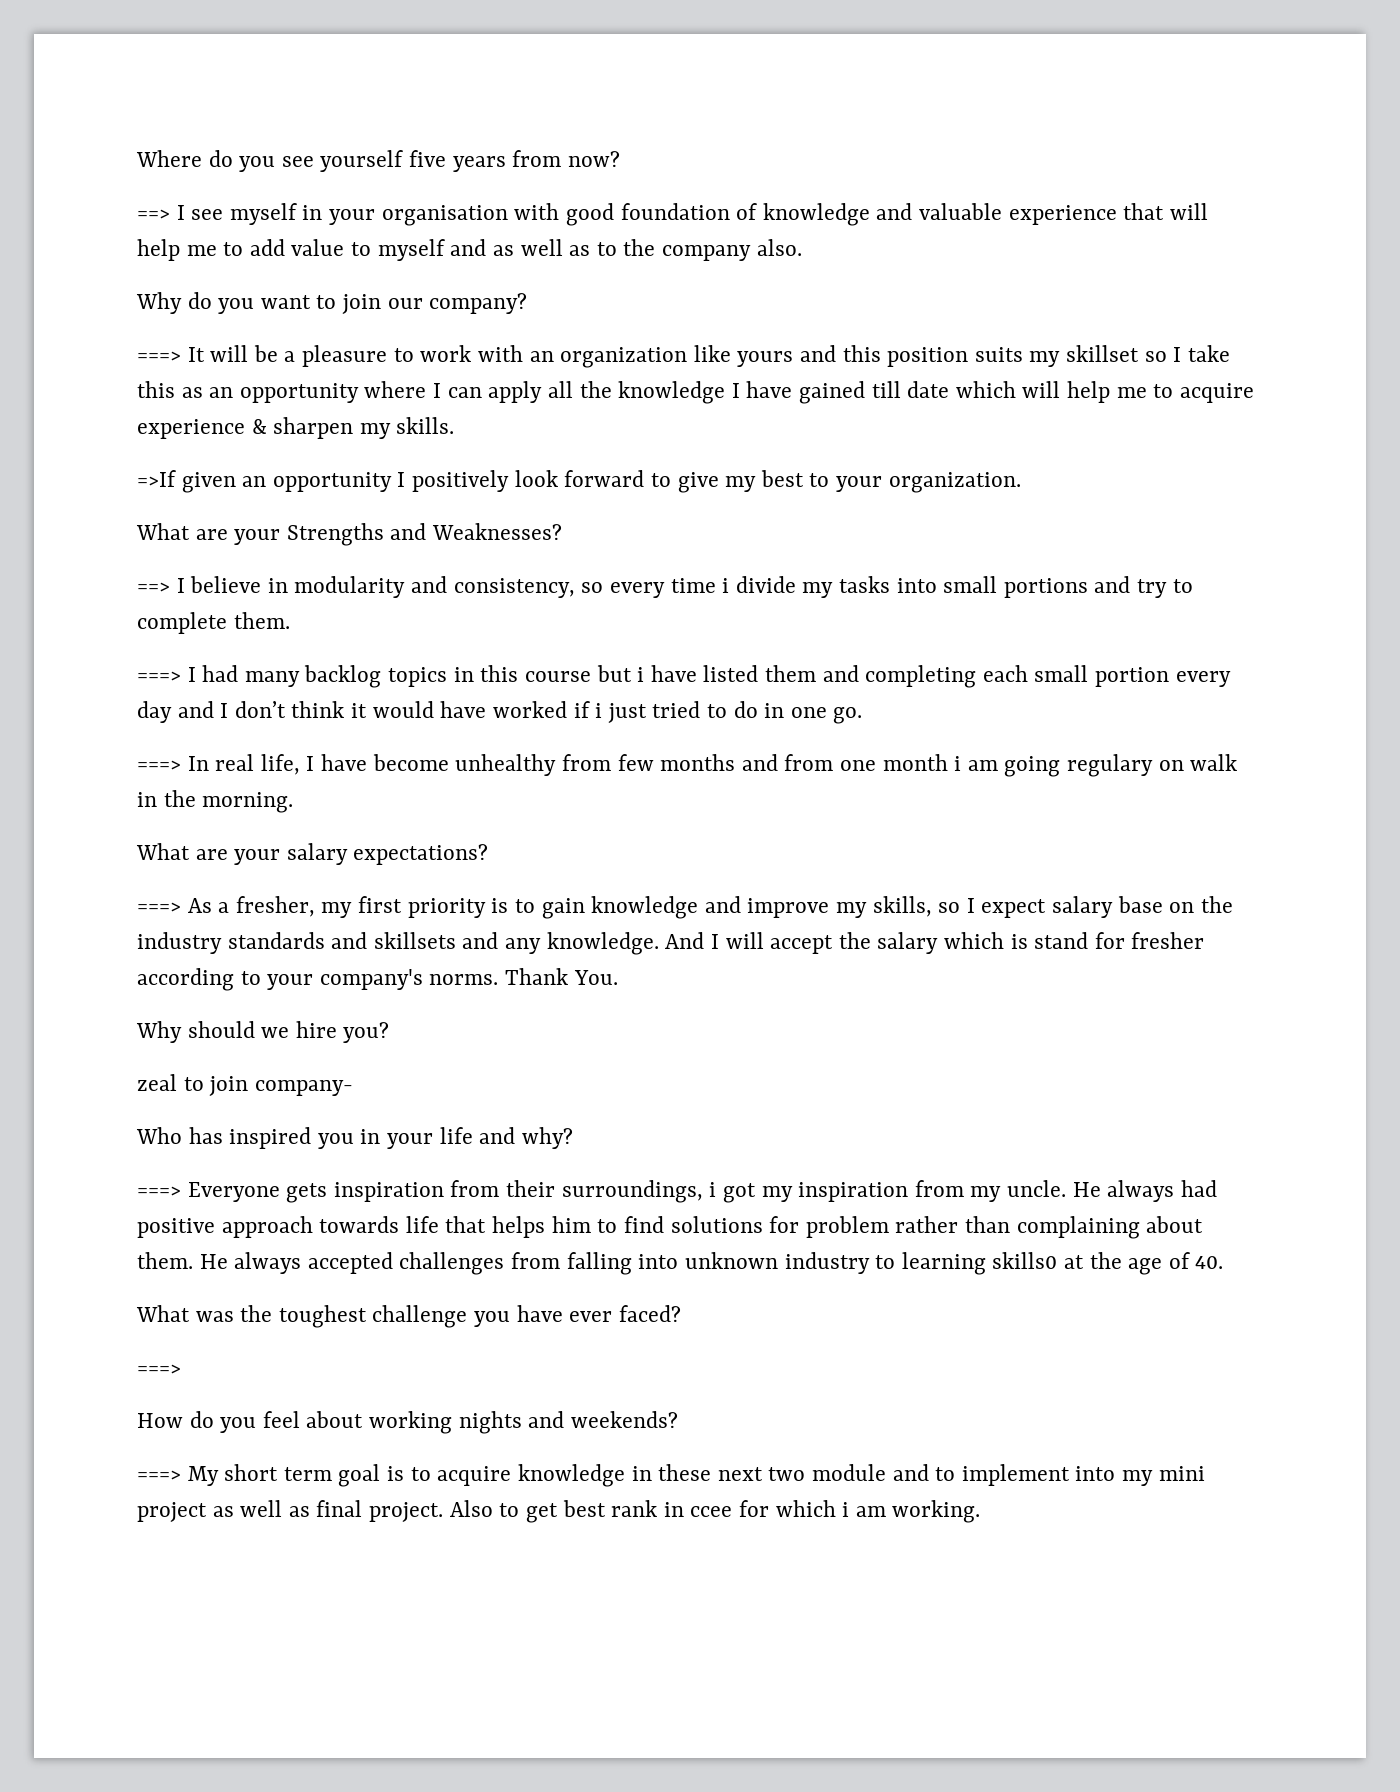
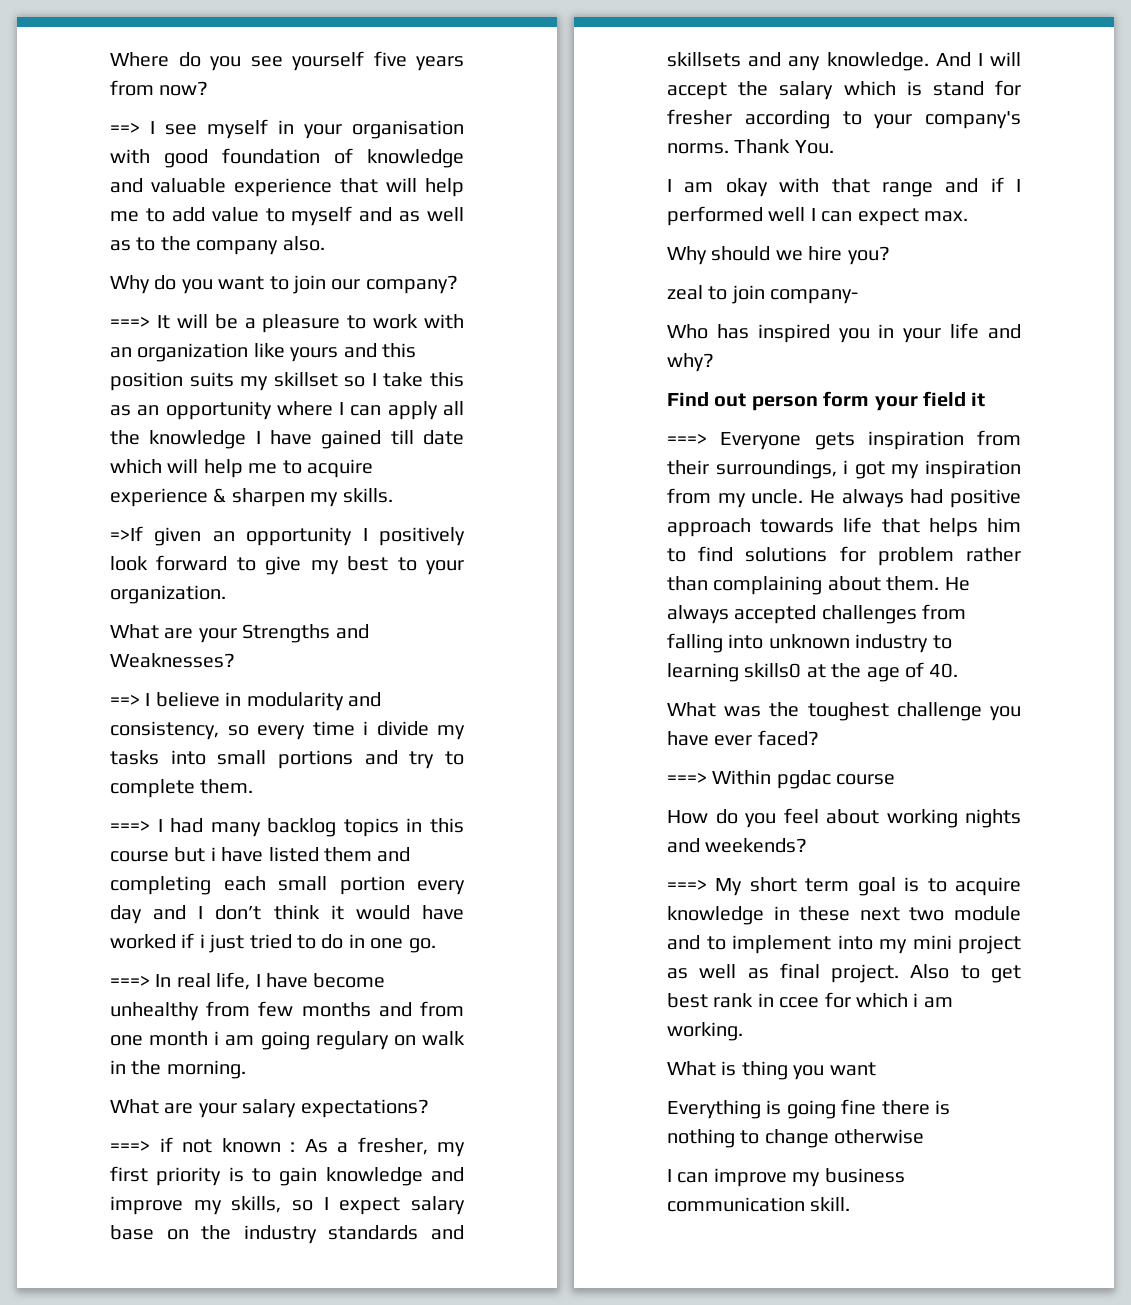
- ===> As a fresher, my first priority is to gain knowledge and improve my skills, so I expect salary base on the industry standards and skillsets and any knowledge.
+ ===> if not known : As a fresher, my first priority is to gain knowledge and improve my skills, so I expect salary base on the industry standards and skillsets and any knowledge.
+ I am okay with that range and if I performed well I can expect max.
+ Find out person form your field it
  What was the toughest challenge you have ever faced?
- ===>
+ ===> Within pgdac course
+ What is thing you want
+ Everything is going fine there is nothing to change otherwise
+ I can improve my business communication skill.

